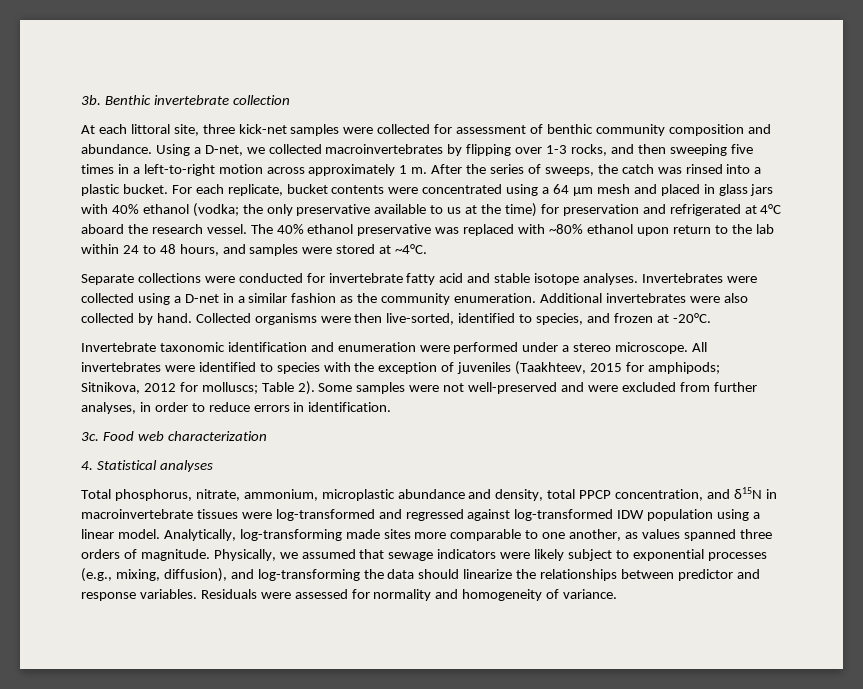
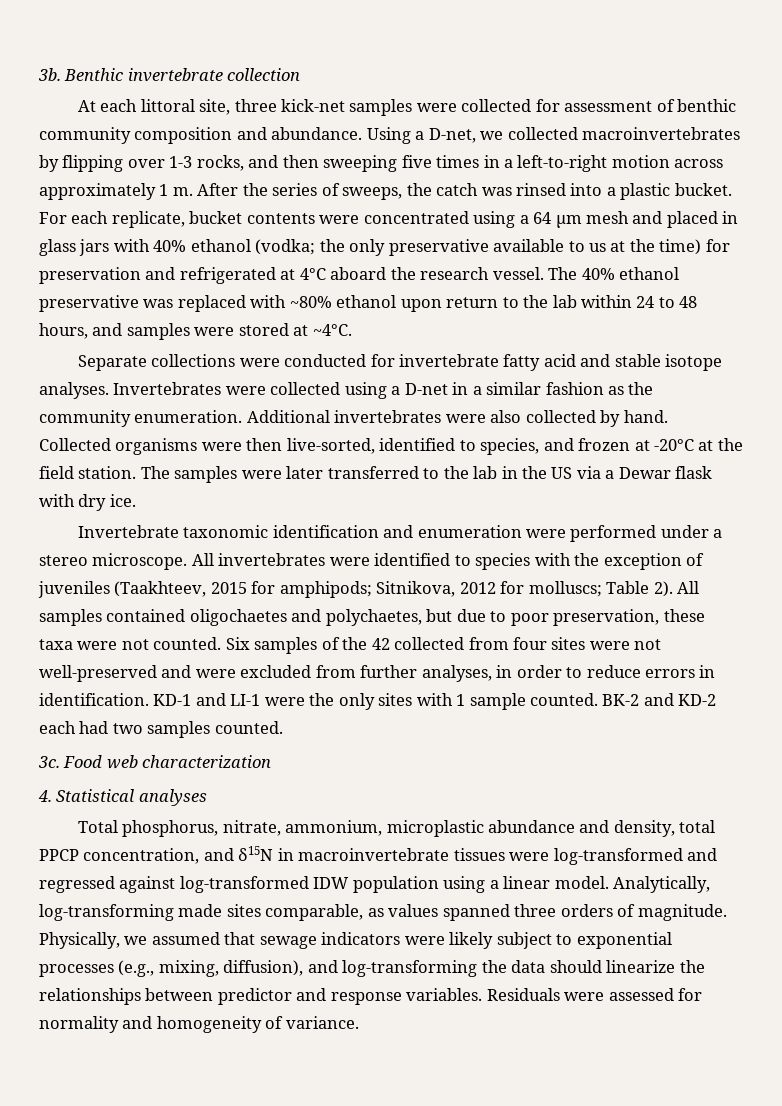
- Collected organisms were then live-sorted, identified to species, and frozen at -20°C.
+ Collected organisms were then live-sorted, identified to species, and frozen at -20°C at the field station. The samples were later transferred to the lab in the US via a Dewar flask with dry ice.
- Some samples were not well-preserved and were excluded from further analyses, in order to reduce errors in identification.
+ All samples contained oligochaetes and polychaetes, but due to poor preservation, these taxa were not counted. Six samples of the 42 collected from four sites were not well-preserved and were excluded from further analyses, in order to reduce errors in identification. KD-1 and LI-1 were the only sites with 1 sample counted. BK-2 and KD-2 each had two samples counted.
- Analytically, log-transforming made sites more comparable to one another, as values spanned three orders of magnitude.
+ Analytically, log-transforming made sites comparable, as values spanned three orders of magnitude.

